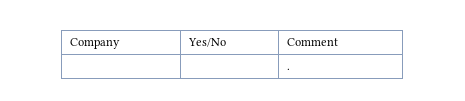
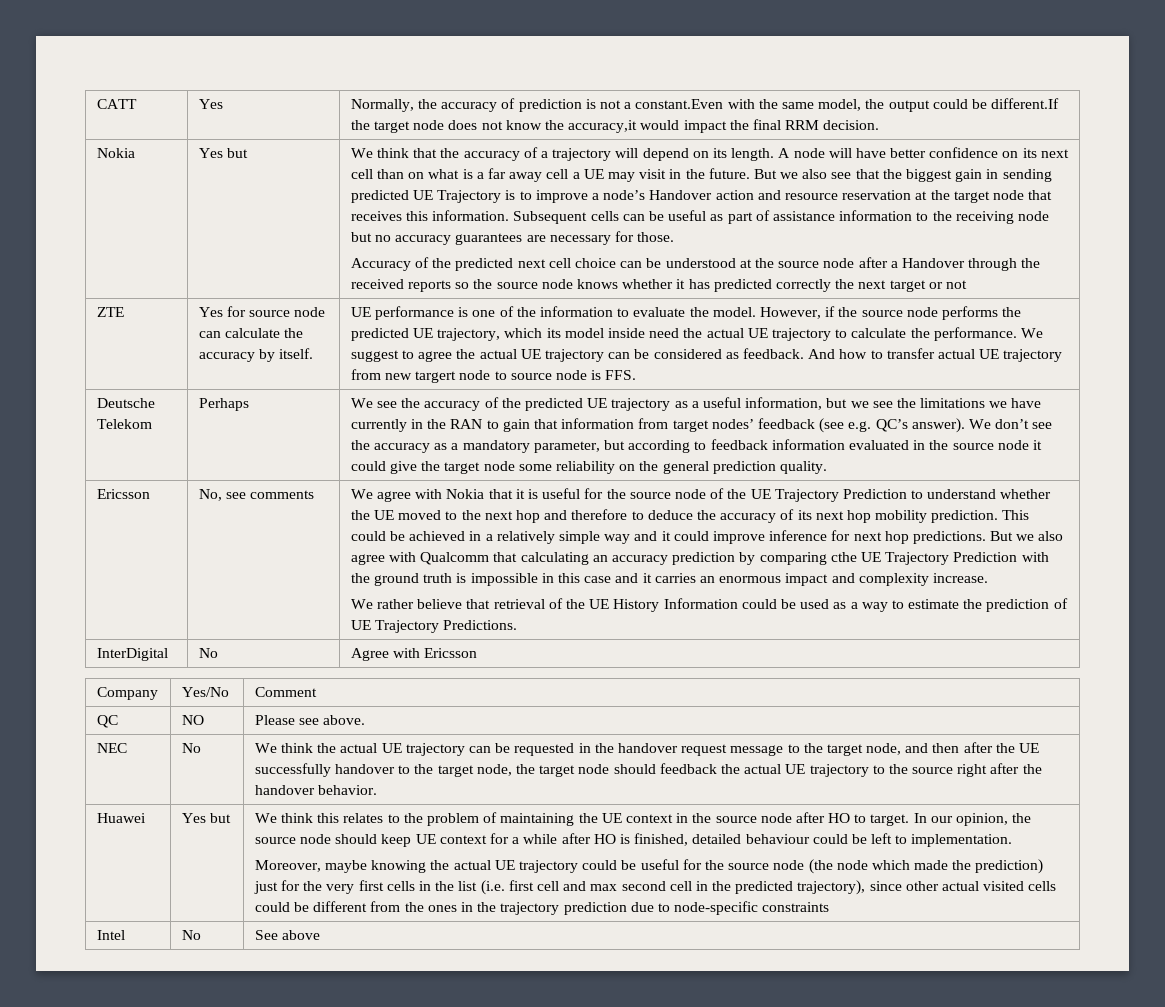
+ CATT | Yes | Normally, the accuracy of prediction is not a constant.Even with the same model, the output could be different.If the target node does not know the accuracy,it would impact the final RRM decision.
+ Nokia | Yes but | We think that the accuracy of a trajectory will depend on its length. A node will have better confidence on its next cell than on what is a far away cell a UE may visit in the future. But we also see that the biggest gain in sending predicted UE Trajectory is to improve a node’s Handover action and resource reservation at the target node that receives this information. Subsequent cells can be useful as part of assistance information to the receiving node but no accuracy guarantees are necessary for those.
+ Accuracy of the predicted next cell choice can be understood at the source node after a Handover through the received reports so the source node knows whether it has predicted correctly the next target or not
+ ZTE | Yes for source node can calculate the accuracy by itself. | UE performance is one of the information to evaluate the model. However, if the source node performs the predicted UE trajectory, which its model inside need the actual UE trajectory to calculate the performance. We suggest to agree the actual UE trajectory can be considered as feedback. And how to transfer actual UE trajectory from new targert node to source node is FFS.
+ Deutsche Telekom | Perhaps | We see the accuracy of the predicted UE trajectory as a useful information, but we see the limitations we have currently in the RAN to gain that information from target nodes’ feedback (see e.g. QC’s answer). We don’t see the accuracy as a mandatory parameter, but according to feedback information evaluated in the source node it could give the target node some reliability on the general prediction quality.
+ Ericsson | No, see comments | We agree with Nokia that it is useful for the source node of the UE Trajectory Prediction to understand whether the UE moved to the next hop and therefore to deduce the accuracy of its next hop mobility prediction. This could be achieved in a relatively simple way and it could improve inference for next hop predictions. But we also agree with Qualcomm that calculating an accuracy prediction by comparing cthe UE Trajectory Prediction with the ground truth is impossible in this case and it carries an enormous impact and complexity increase.
+ We rather believe that retrieval of the UE History Information could be used as a way to estimate the prediction of UE Trajectory Predictions.
+ InterDigital | No | Agree with Ericsson
  Company | Yes/No | Comment
- | | .
+ QC | NO | Please see above.
+ NEC | No | We think the actual UE trajectory can be requested in the handover request message to the target node, and then after the UE successfully handover to the target node, the target node should feedback the actual UE trajectory to the source right after the handover behavior.
+ Huawei | Yes but | We think this relates to the problem of maintaining the UE context in the source node after HO to target. In our opinion, the source node should keep UE context for a while after HO is finished, detailed behaviour could be left to implementation.
+ Moreover, maybe knowing the actual UE trajectory could be useful for the source node (the node which made the prediction) just for the very first cells in the list (i.e. first cell and max second cell in the predicted trajectory), since other actual visited cells could be different from the ones in the trajectory prediction due to node-specific constraints
+ Intel | No | See above

